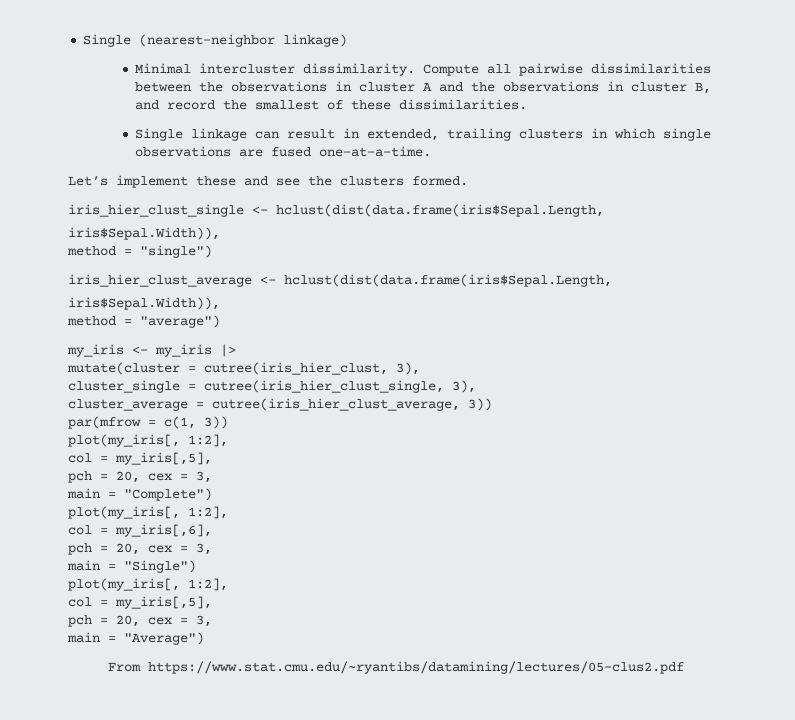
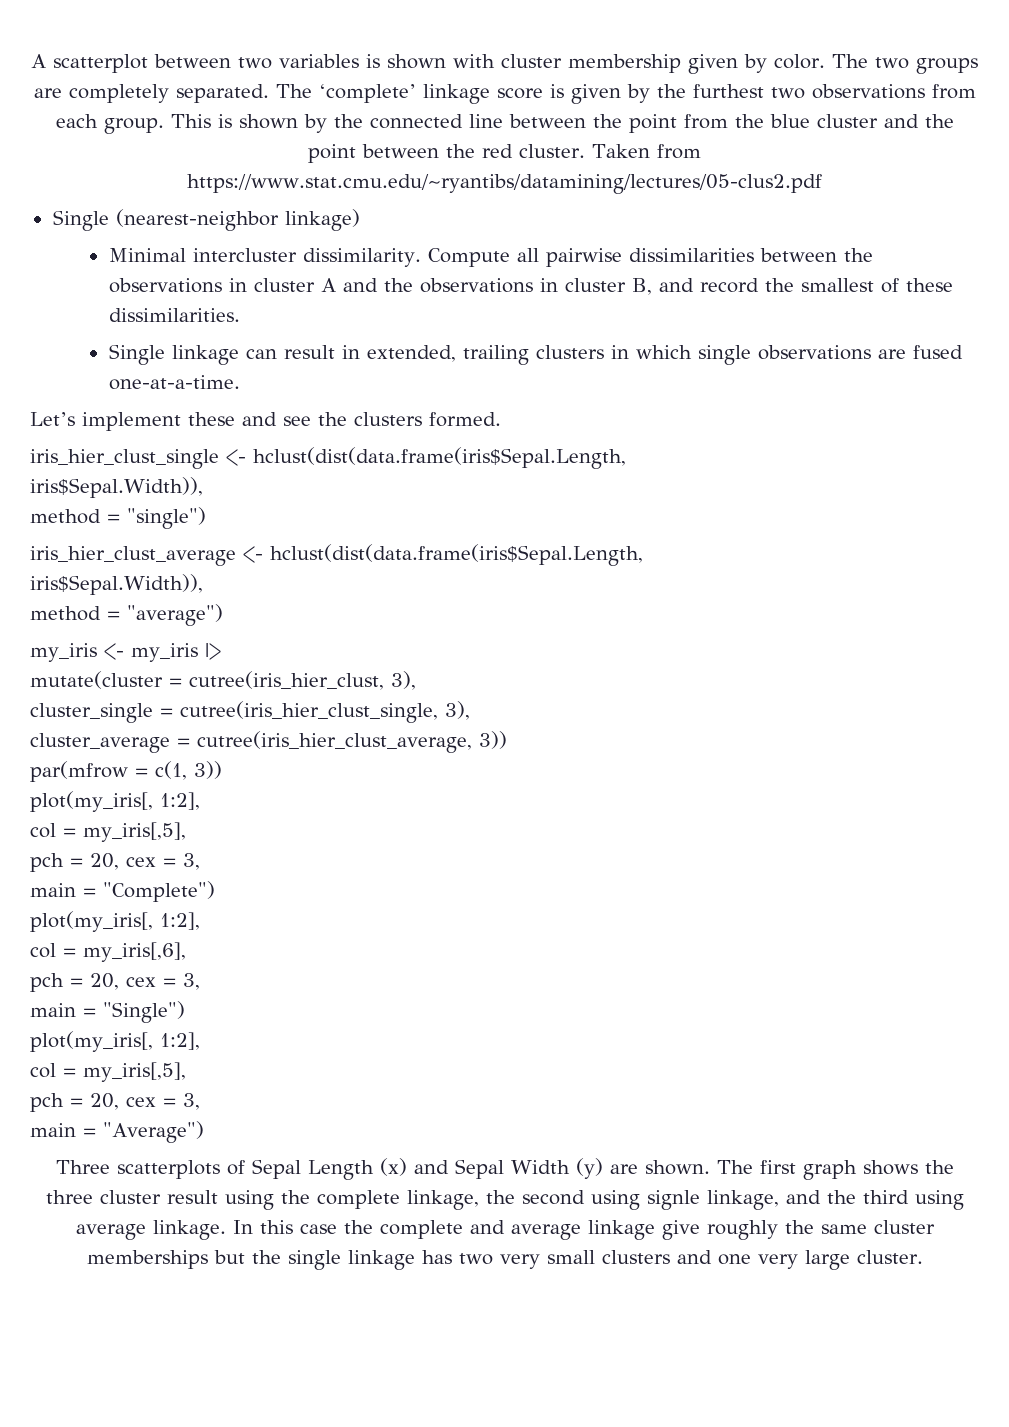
+ A scatterplot between two variables is shown with cluster membership given by color. The two groups are completely separated. The ‘complete’ linkage score is given by the furthest two observations from each group. This is shown by the connected line between the point from the blue cluster and the point between the red cluster. Taken from https://www.stat.cmu.edu/~ryantibs/datamining/lectures/05-clus2.pdf
- From https://www.stat.cmu.edu/~ryantibs/datamining/lectures/05-clus2.pdf
+ Three scatterplots of Sepal Length (x) and Sepal Width (y) are shown. The first graph shows the three cluster result using the complete linkage, the second using signle linkage, and the third using average linkage. In this case the complete and average linkage give roughly the same cluster memberships but the single linkage has two very small clusters and one very large cluster.

